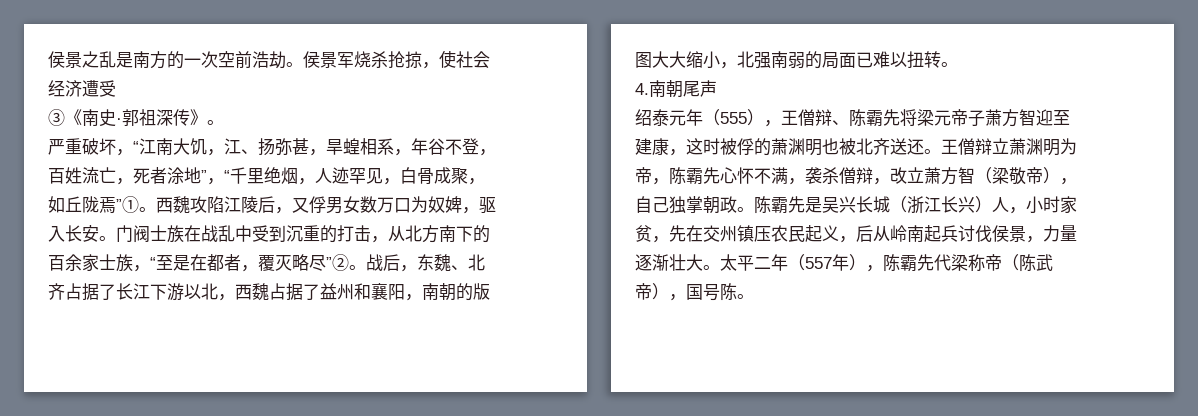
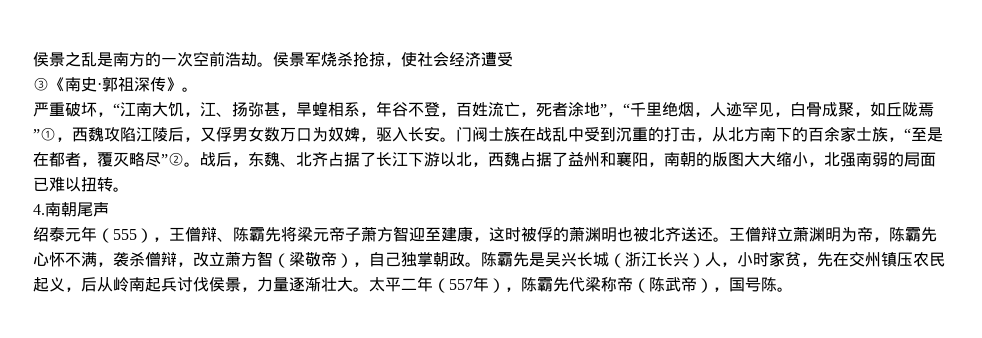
- 严重破坏，“江南大饥，江、扬弥甚，旱蝗相系，年谷不登，百姓流亡，死者涂地”，“千里绝烟，人迹罕见，白骨成聚，如丘陇焉”①。西魏攻陷江陵后，又俘男女数万口为奴婢，驱入长安。
+ 严重破坏，“江南大饥，江、扬弥甚，旱蝗相系，年谷不登，百姓流亡，死者涂地”，“千里绝烟，人迹罕见，白骨成聚，如丘陇焉”①，西魏攻陷江陵后，又俘男女数万口为奴婢，驱入长安。

